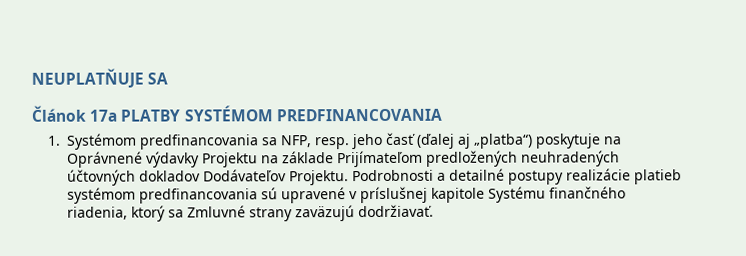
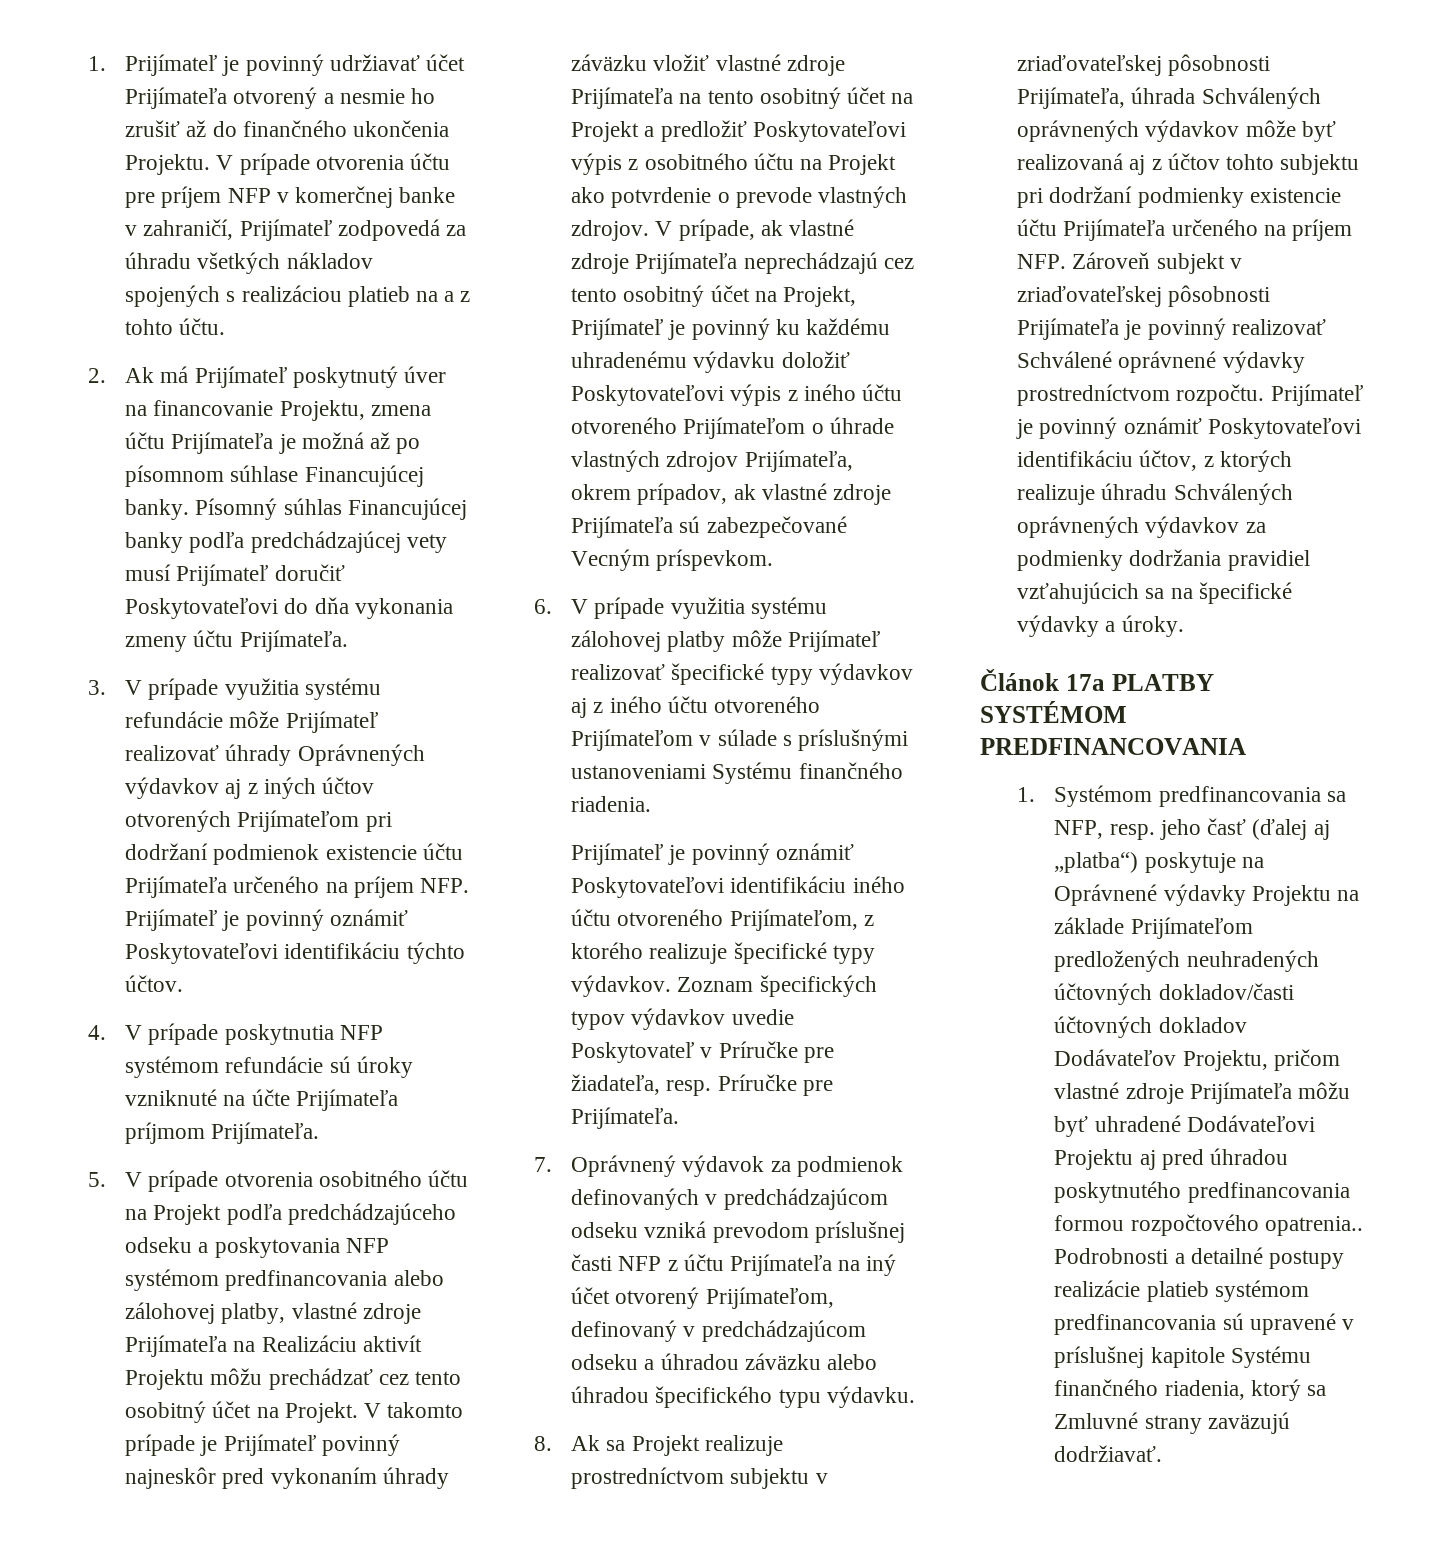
- NEUPLATŇUJE SA
+ 1. Prijímateľ je povinný udržiavať účet Prijímateľa otvorený a nesmie ho zrušiť až do finančného ukončenia Projektu. V prípade otvorenia účtu pre príjem NFP v komerčnej banke v zahraničí, Prijímateľ zodpovedá za úhradu všetkých nákladov spojených s realizáciou platieb na a z tohto účtu.
+ 2. Ak má Prijímateľ poskytnutý úver na financovanie Projektu, zmena účtu Prijímateľa je možná až po písomnom súhlase Financujúcej banky. Písomný súhlas Financujúcej banky podľa predchádzajúcej vety musí Prijímateľ doručiť Poskytovateľovi do dňa vykonania zmeny účtu Prijímateľa.
+ 3. V prípade využitia systému refundácie môže Prijímateľ realizovať úhrady Oprávnených výdavkov aj z iných účtov otvorených Prijímateľom pri dodržaní podmienok existencie účtu Prijímateľa určeného na príjem NFP. Prijímateľ je povinný oznámiť Poskytovateľovi identifikáciu týchto účtov.
+ 4. V prípade poskytnutia NFP systémom refundácie sú úroky vzniknuté na účte Prijímateľa príjmom Prijímateľa.
+ 5. V prípade otvorenia osobitného účtu na Projekt podľa predchádzajúceho odseku a poskytovania NFP systémom predfinancovania alebo zálohovej platby, vlastné zdroje Prijímateľa na Realizáciu aktivít Projektu môžu prechádzať cez tento osobitný účet na Projekt. V takomto prípade je Prijímateľ povinný najneskôr pred vykonaním úhrady záväzku vložiť vlastné zdroje Prijímateľa na tento osobitný účet na Projekt a predložiť Poskytovateľovi výpis z osobitného účtu na Projekt ako potvrdenie o prevode vlastných zdrojov. V prípade, ak vlastné zdroje Prijímateľa neprechádzajú cez tento osobitný účet na Projekt, Prijímateľ je povinný ku každému uhradenému výdavku doložiť Poskytovateľovi výpis z iného účtu otvoreného Prijímateľom o úhrade vlastných zdrojov Prijímateľa, okrem prípadov, ak vlastné zdroje Prijímateľa sú zabezpečované Vecným príspevkom.
+ 6. V prípade využitia systému zálohovej platby môže Prijímateľ realizovať špecifické typy výdavkov aj z iného účtu otvoreného Prijímateľom v súlade s príslušnými ustanoveniami Systému finančného riadenia.
+ Prijímateľ je povinný oznámiť Poskytovateľovi identifikáciu iného účtu otvoreného Prijímateľom, z ktorého realizuje špecifické typy výdavkov. Zoznam špecifických typov výdavkov uvedie Poskytovateľ v Príručke pre žiadateľa, resp. Príručke pre Prijímateľa.
+ 7. Oprávnený výdavok za podmienok definovaných v predchádzajúcom odseku vzniká prevodom príslušnej časti NFP z účtu Prijímateľa na iný účet otvorený Prijímateľom, definovaný v predchádzajúcom odseku a úhradou záväzku alebo úhradou špecifického typu výdavku.
+ 8. Ak sa Projekt realizuje prostredníctvom subjektu v zriaďovateľskej pôsobnosti Prijímateľa, úhrada Schválených oprávnených výdavkov môže byť realizovaná aj z účtov tohto subjektu pri dodržaní podmienky existencie účtu Prijímateľa určeného na príjem NFP. Zároveň subjekt v zriaďovateľskej pôsobnosti Prijímateľa je povinný realizovať Schválené oprávnené výdavky prostredníctvom rozpočtu. Prijímateľ je povinný oznámiť Poskytovateľovi identifikáciu účtov, z ktorých realizuje úhradu Schválených oprávnených výdavkov za podmienky dodržania pravidiel vzťahujúcich sa na špecifické výdavky a úroky.
- 1. Systémom predfinancovania sa NFP, resp. jeho časť (ďalej aj „platba“) poskytuje na Oprávnené výdavky Projektu na základe Prijímateľom predložených neuhradených účtovných dokladov Dodávateľov Projektu.
+ 1. Systémom predfinancovania sa NFP, resp. jeho časť (ďalej aj „platba“) poskytuje na Oprávnené výdavky Projektu na základe Prijímateľom predložených neuhradených účtovných dokladov/časti účtovných dokladov Dodávateľov Projektu, pričom vlastné zdroje Prijímateľa môžu byť uhradené Dodávateľovi Projektu aj pred úhradou poskytnutého predfinancovania formou rozpočtového opatrenia..

